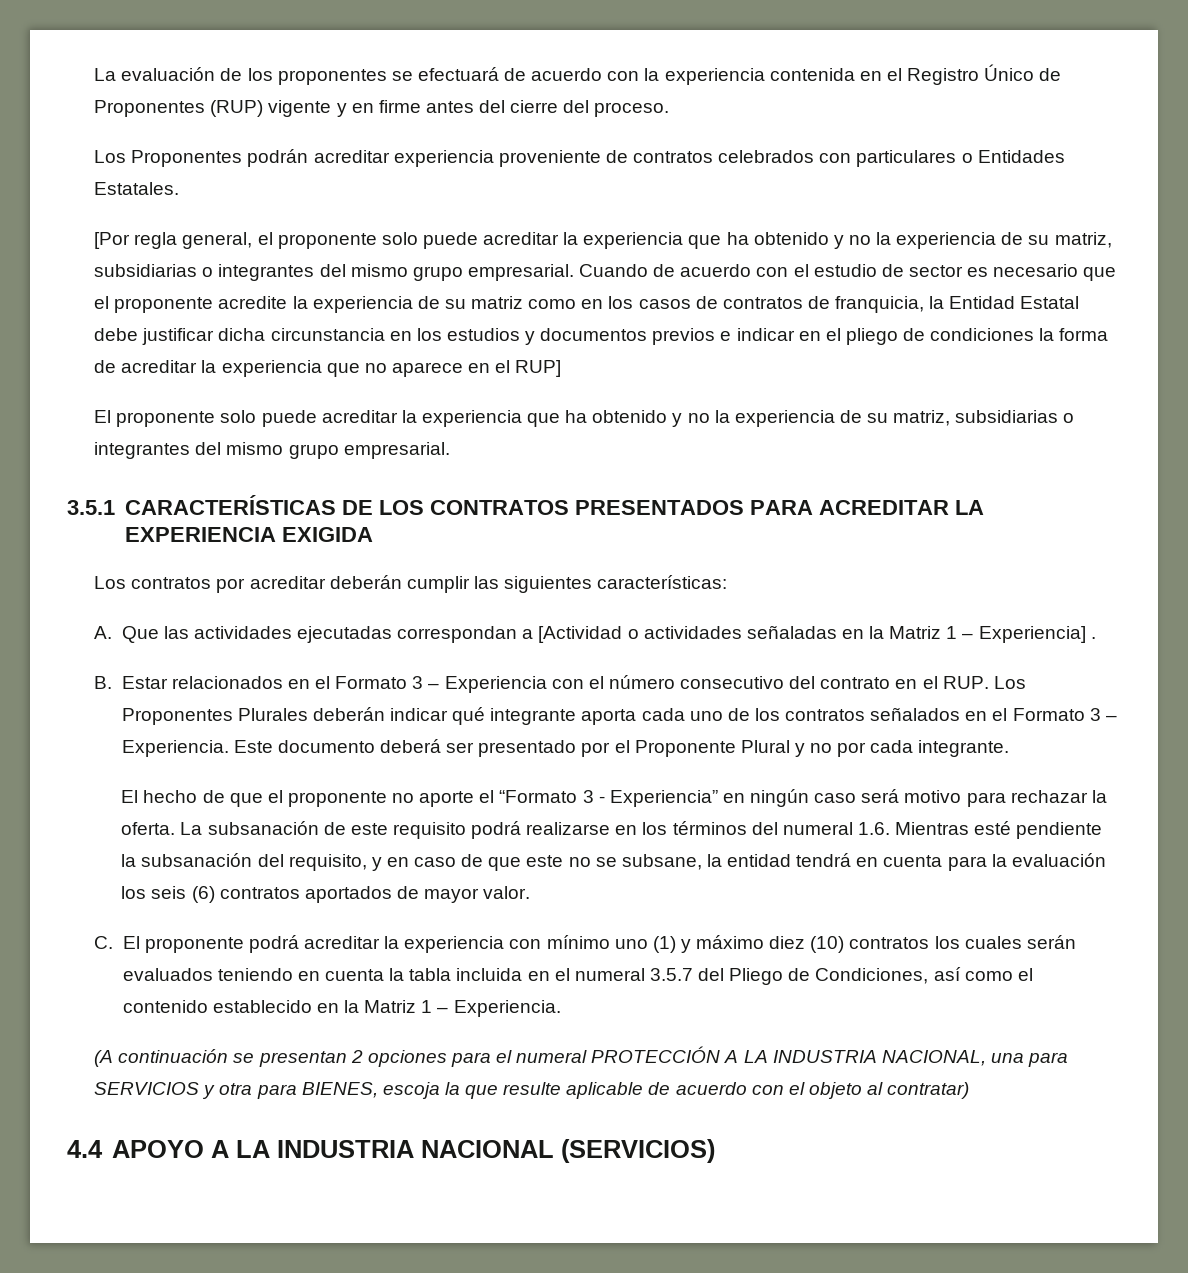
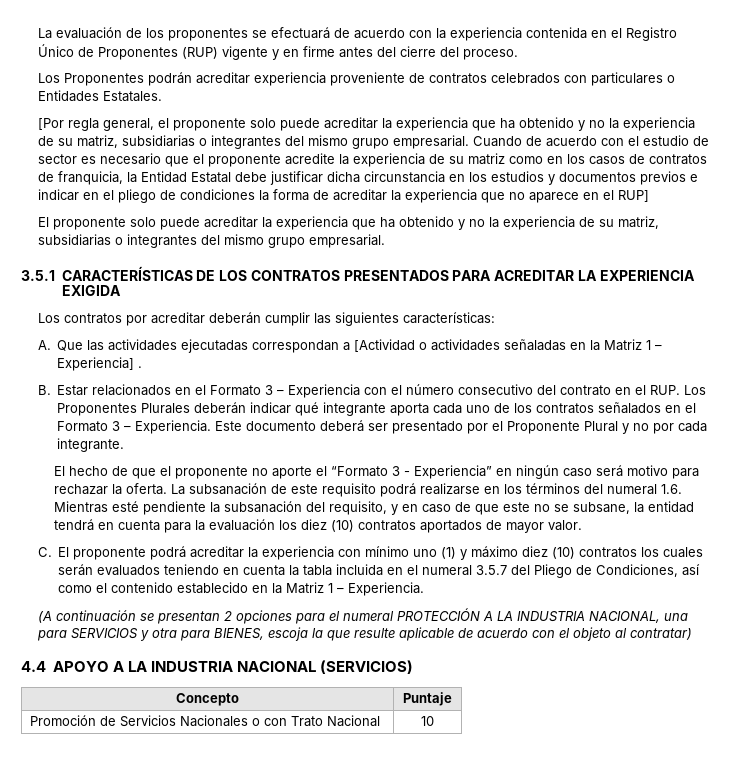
- La subsanación de este requisito podrá realizarse en los términos del numeral 1.6. Mientras esté pendiente la subsanación del requisito, y en caso de que este no se subsane, la entidad tendrá en cuenta para la evaluación los seis (6) contratos aportados de mayor valor.
+ La subsanación de este requisito podrá realizarse en los términos del numeral 1.6. Mientras esté pendiente la subsanación del requisito, y en caso de que este no se subsane, la entidad tendrá en cuenta para la evaluación los diez (10) contratos aportados de mayor valor.
+ Concepto | Puntaje
+ Promoción de Servicios Nacionales o con Trato Nacional | 10

